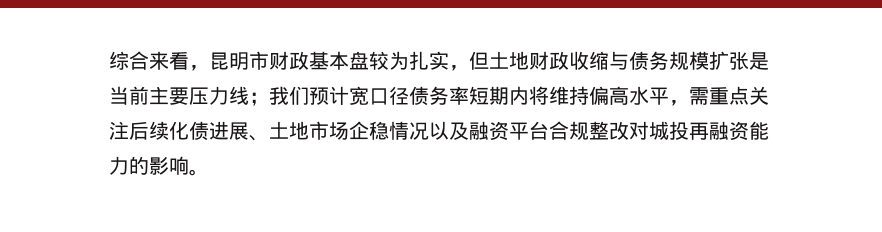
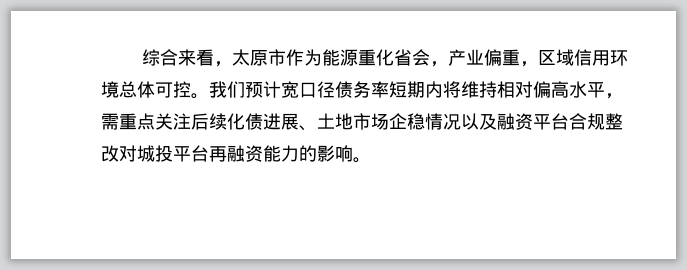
- 综合来看，昆明市财政基本盘较为扎实，但土地财政收缩与债务规模扩张是当前主要压力线；我们预计宽口径债务率短期内将维持偏高水平，需重点关注后续化债进展、土地市场企稳情况以及融资平台合规整改对城投再融资能力的影响。
+ 综合来看，太原市作为能源重化省会，产业偏重，区域信用环境总体可控。我们预计宽口径债务率短期内将维持相对偏高水平，需重点关注后续化债进展、土地市场企稳情况以及融资平台合规整改对城投平台再融资能力的影响。

